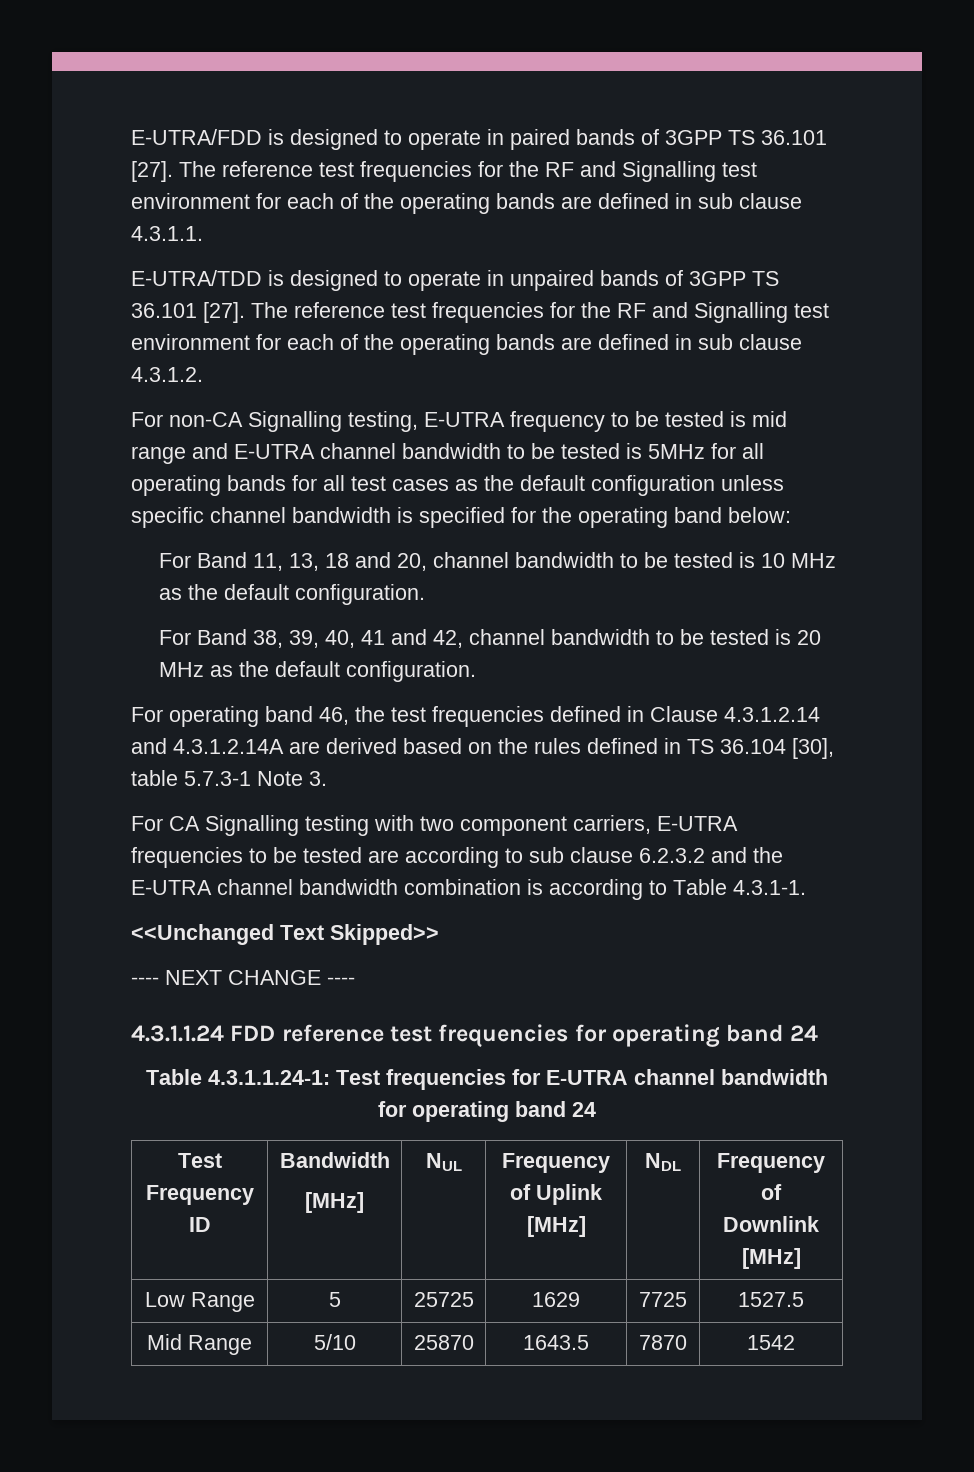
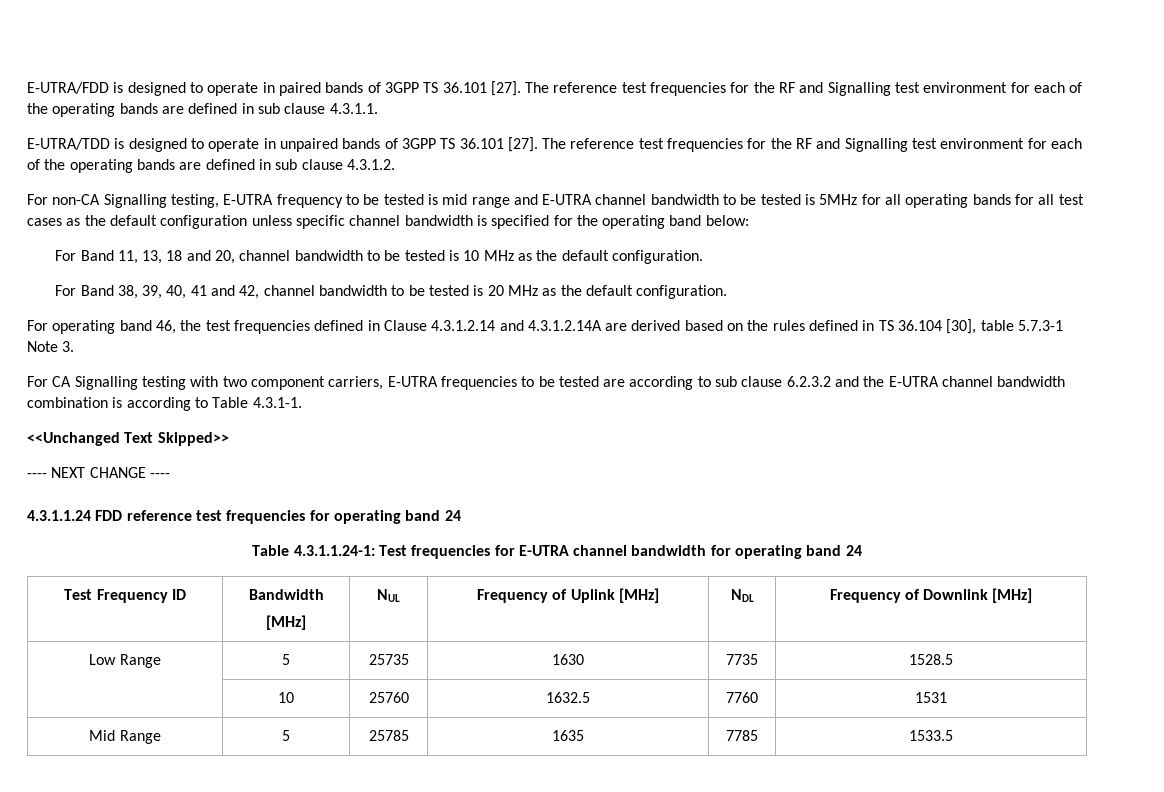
- Low Range | 5 | 25725 | 1629 | 7725 | 1527.5
- Mid Range | 5/10 | 25870 | 1643.5 | 7870 | 1542
+ Low Range | 5 | 25735 | 1630 | 7735 | 1528.5
+ | 10 | 25760 | 1632.5 | 7760 | 1531
+ Mid Range | 5 | 25785 | 1635 | 7785 | 1533.5

